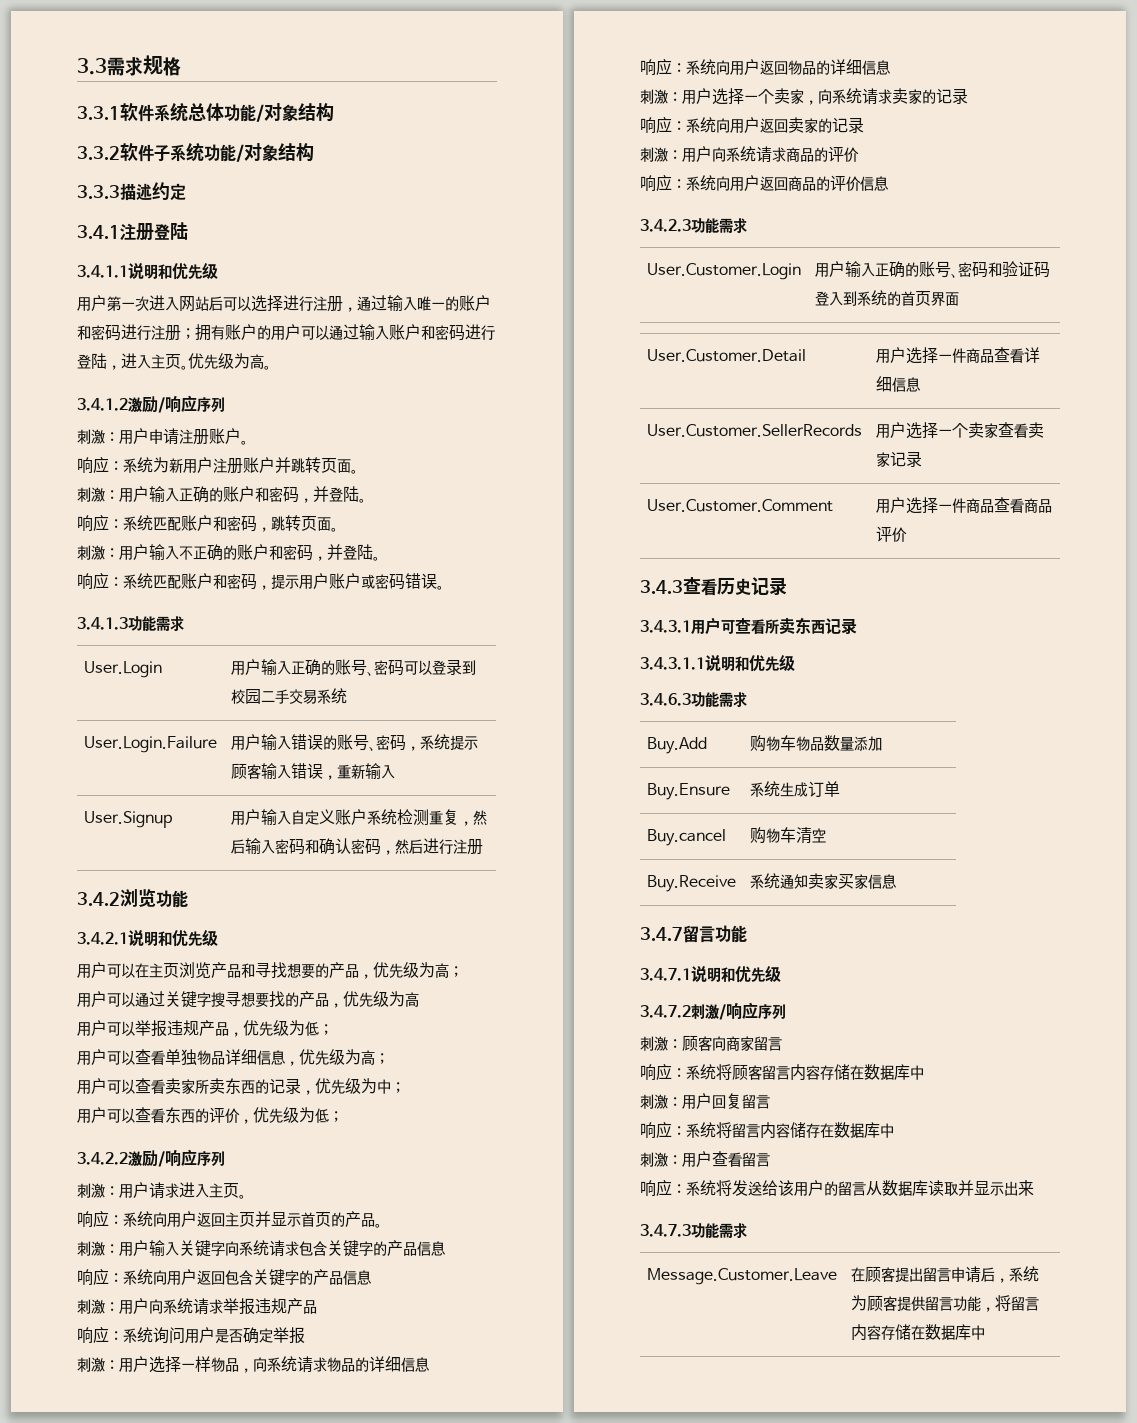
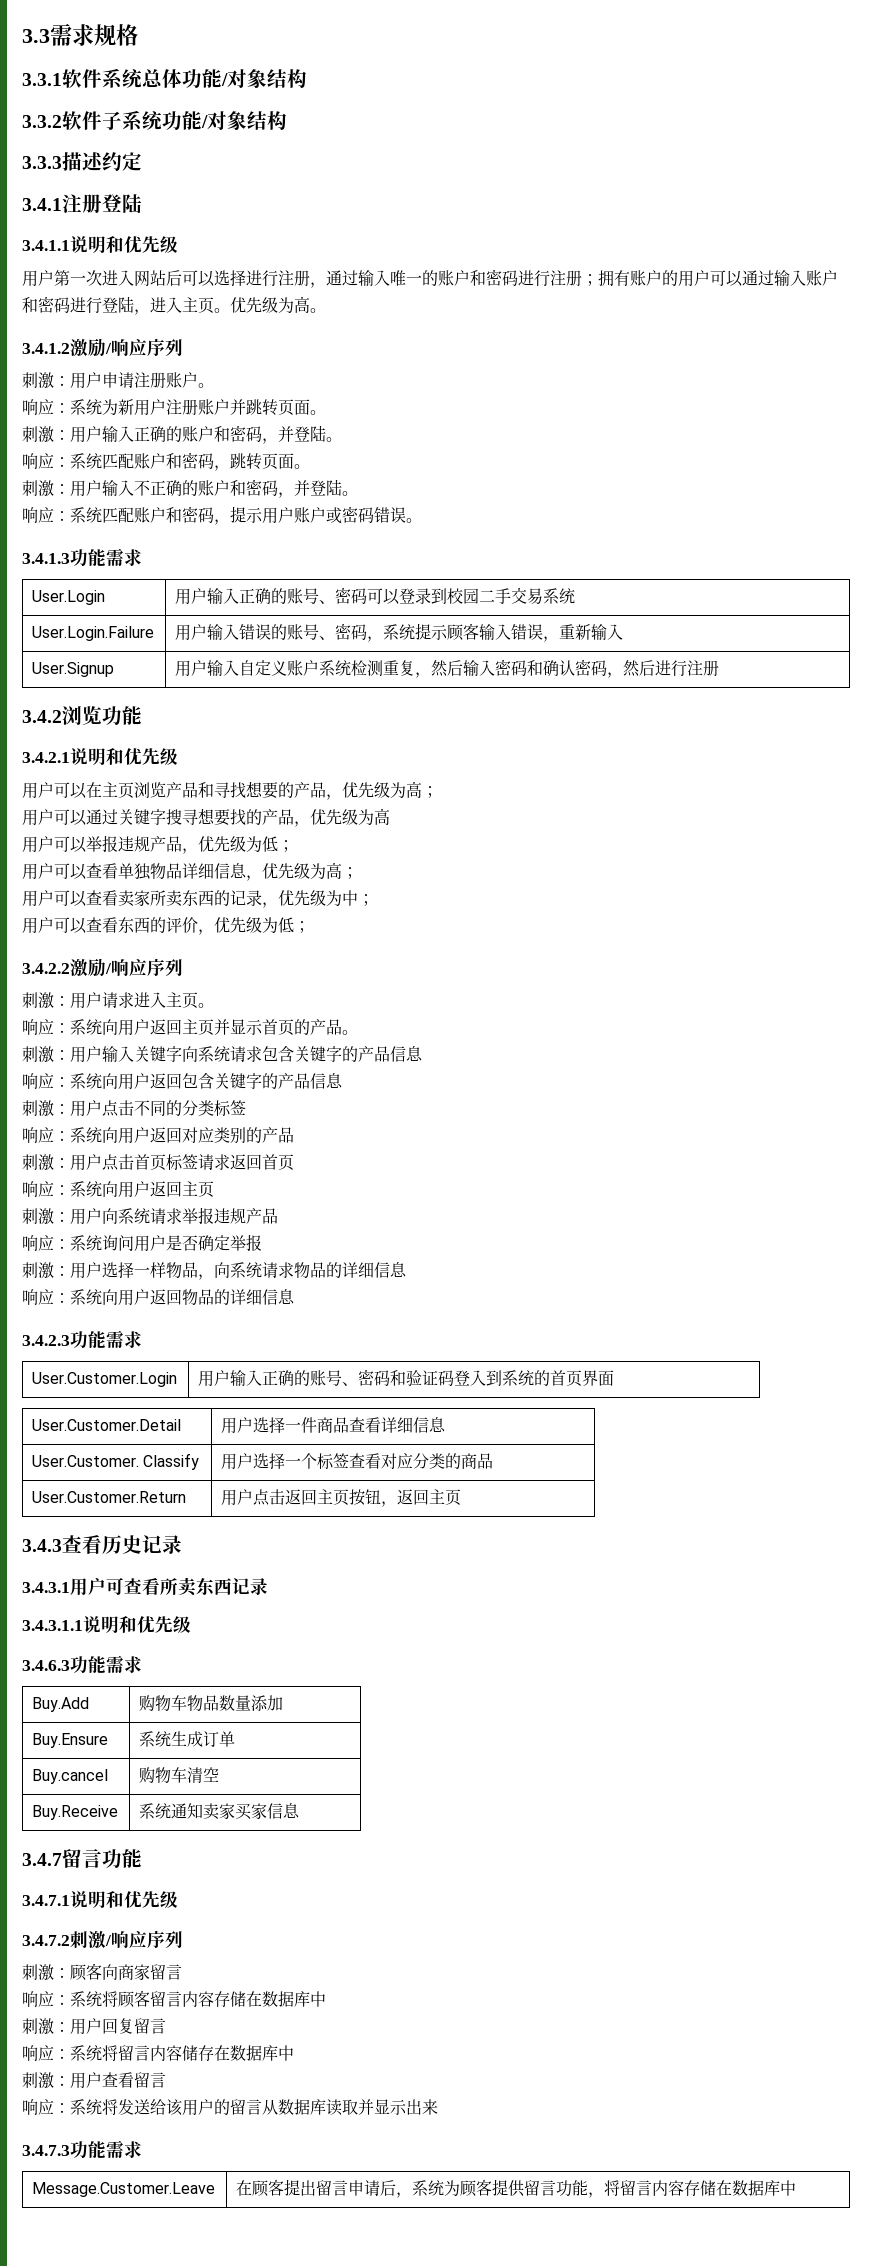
+ 刺激：用户点击不同的分类标签
+ 响应：系统向用户返回对应类别的产品
+ 刺激：用户点击首页标签请求返回首页
+ 响应：系统向用户返回主页
- 刺激：用户选择一个卖家，向系统请求卖家的记录
- 响应：系统向用户返回卖家的记录
- 刺激：用户向系统请求商品的评价
- 响应：系统向用户返回商品的评价信息
- User.Customer.SellerRecords | 用户选择一个卖家查看卖家记录
- User.Customer.Comment | 用户选择一件商品查看商品评价
+ User.Customer. Classify | 用户选择一个标签查看对应分类的商品
+ User.Customer.Return | 用户点击返回主页按钮，返回主页

